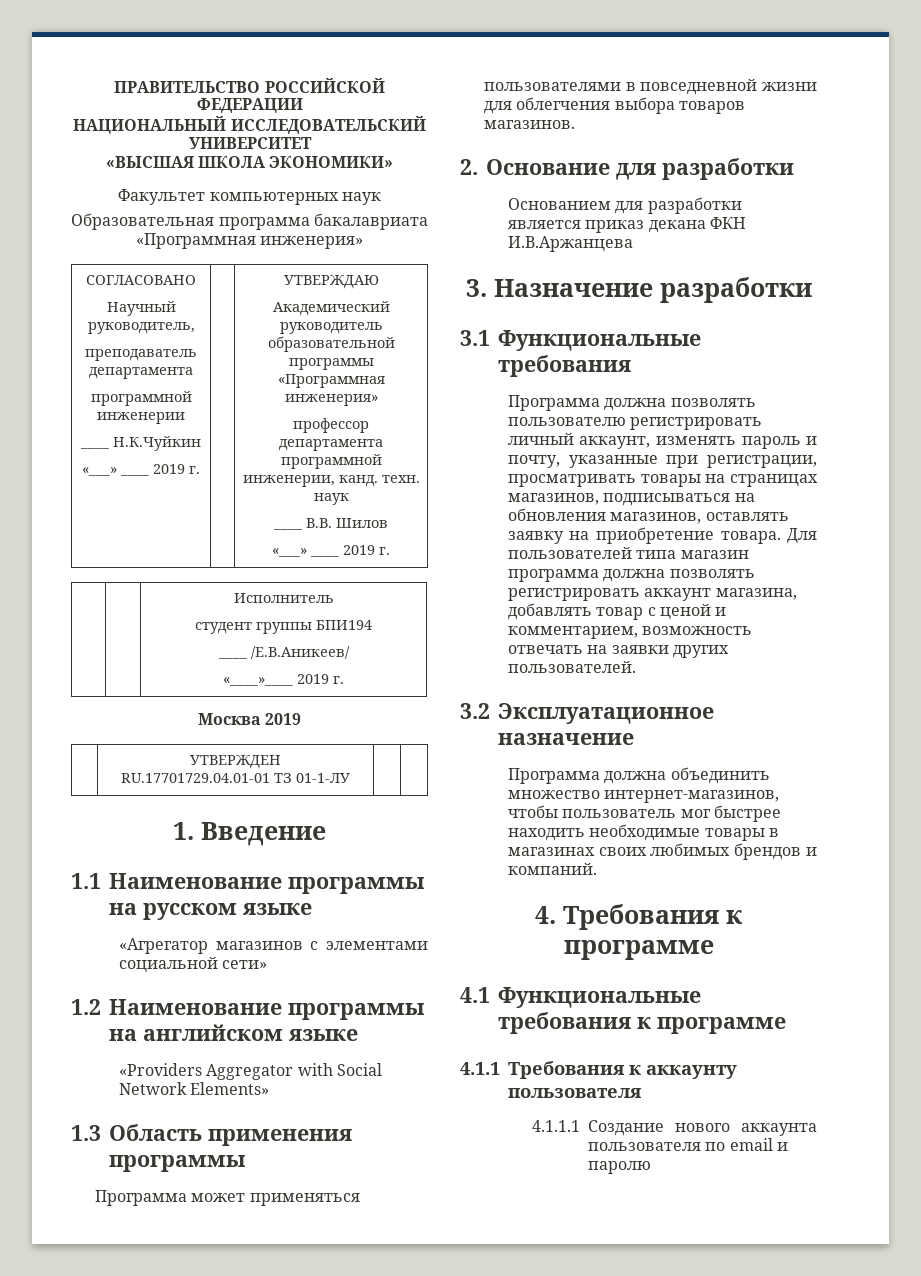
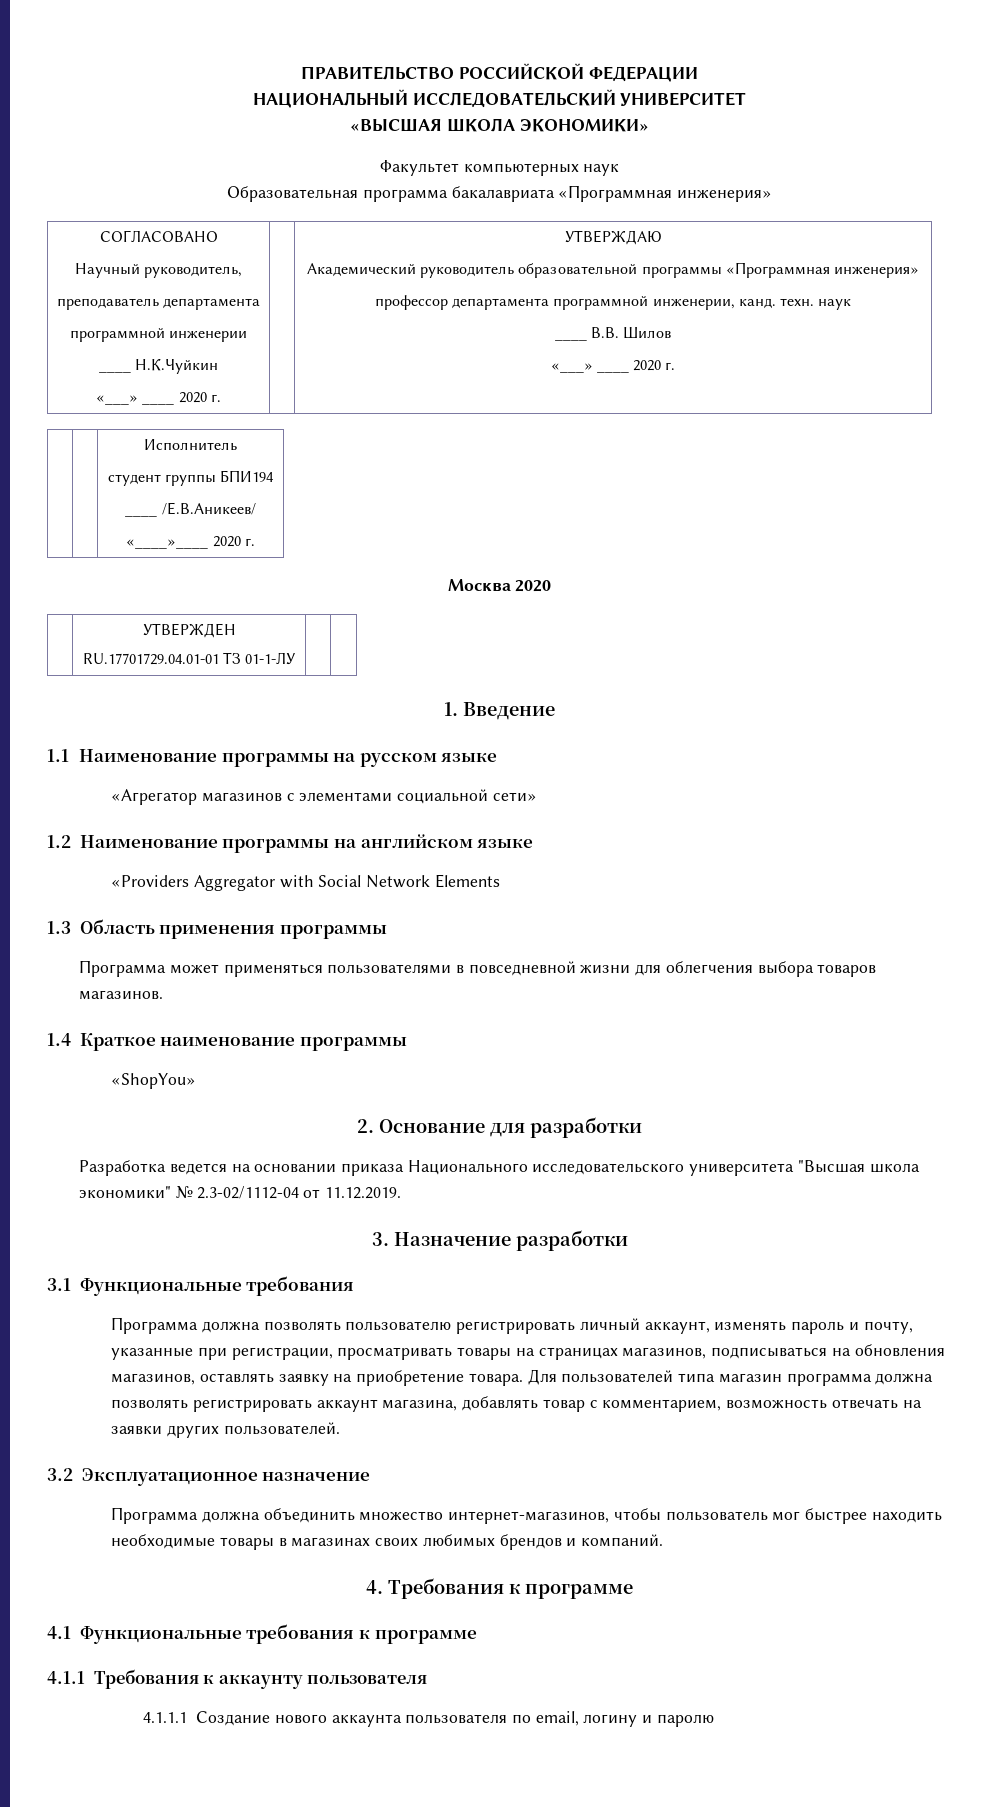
  СОГЛАСОВАНО
  Научный руководитель,
  преподаватель департамента
  программной инженерии
  ____ Н.К.Чуйкин
- «___» ____ 2019 г. | | УТВЕРЖДАЮ
+ «___» ____ 2020 г. | | УТВЕРЖДАЮ
  Академический руководитель образовательной программы «Программная инженерия»
  профессор департамента программной инженерии, канд. техн. наук
  ____ В.В. Шилов
- «___» ____ 2019 г.
+ «___» ____ 2020 г.
  | | Исполнитель
  студент группы БПИ194
  ____ /Е.В.Аникеев/
- «____»____ 2019 г.
+ «____»____ 2020 г.
- Москва 2019
+ Москва 2020
- «Providers Aggregator with Social Network Elements»
+ «Providers Aggregator with Social Network Elements
+ 1.4 Краткое наименование программы
+ «ShopYou»
  2. Основание для разработки
- Основанием для разработки является приказ декана ФКН И.В.Аржанцева
+ Разработка ведется на основании приказа Национального исследовательского университета "Высшая школа экономики" № 2.3-02/1112-04 от 11.12.2019.
- Для пользователей типа магазин программа должна позволять регистрировать аккаунт магазина, добавлять товар с ценой и комментарием, возможность отвечать на заявки других пользователей.
+ Для пользователей типа магазин программа должна позволять регистрировать аккаунт магазина, добавлять товар с комментарием, возможность отвечать на заявки других пользователей.
- 4.1.1.1 Создание нового аккаунта пользователя по email и паролю
+ 4.1.1.1 Создание нового аккаунта пользователя по email, логину и паролю

